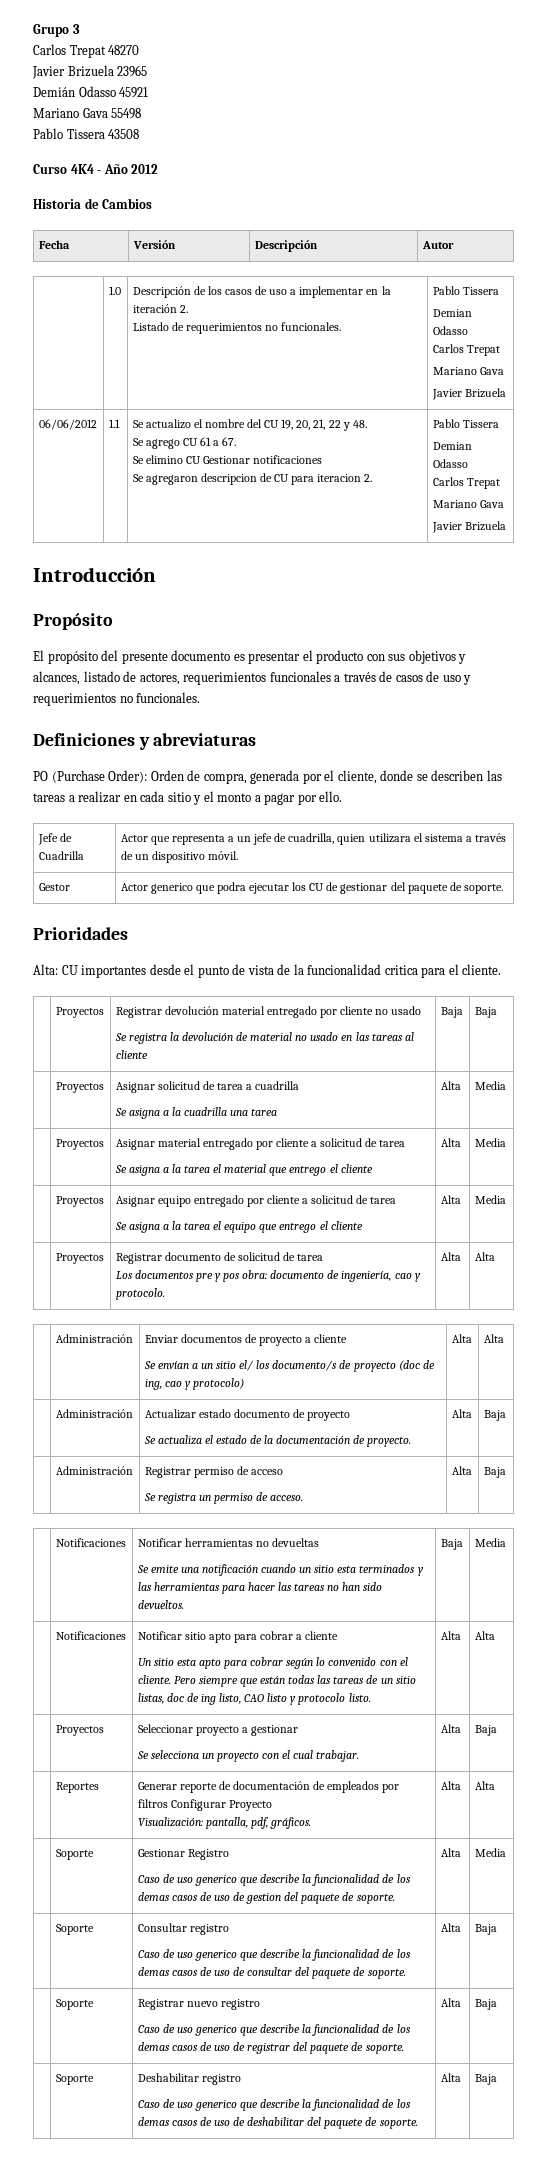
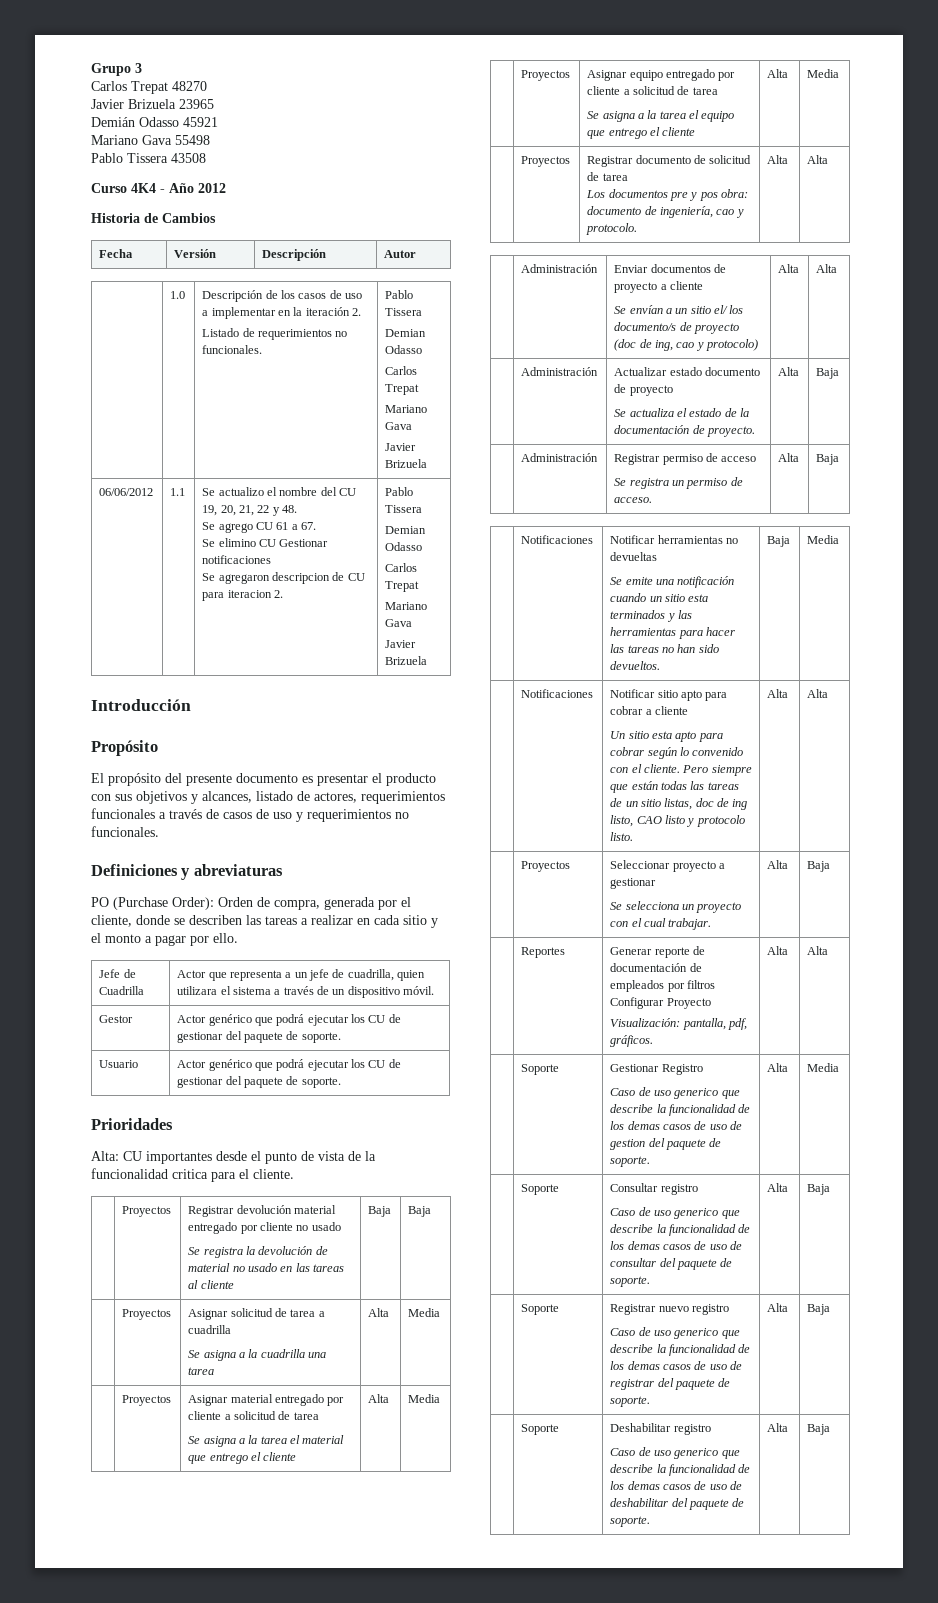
- Gestor | Actor generico que podra ejecutar los CU de gestionar del paquete de soporte.
+ Gestor | Actor genérico que podrá ejecutar los CU de gestionar del paquete de soporte.
+ Usuario | Actor genérico que podrá ejecutar los CU de gestionar del paquete de soporte.

